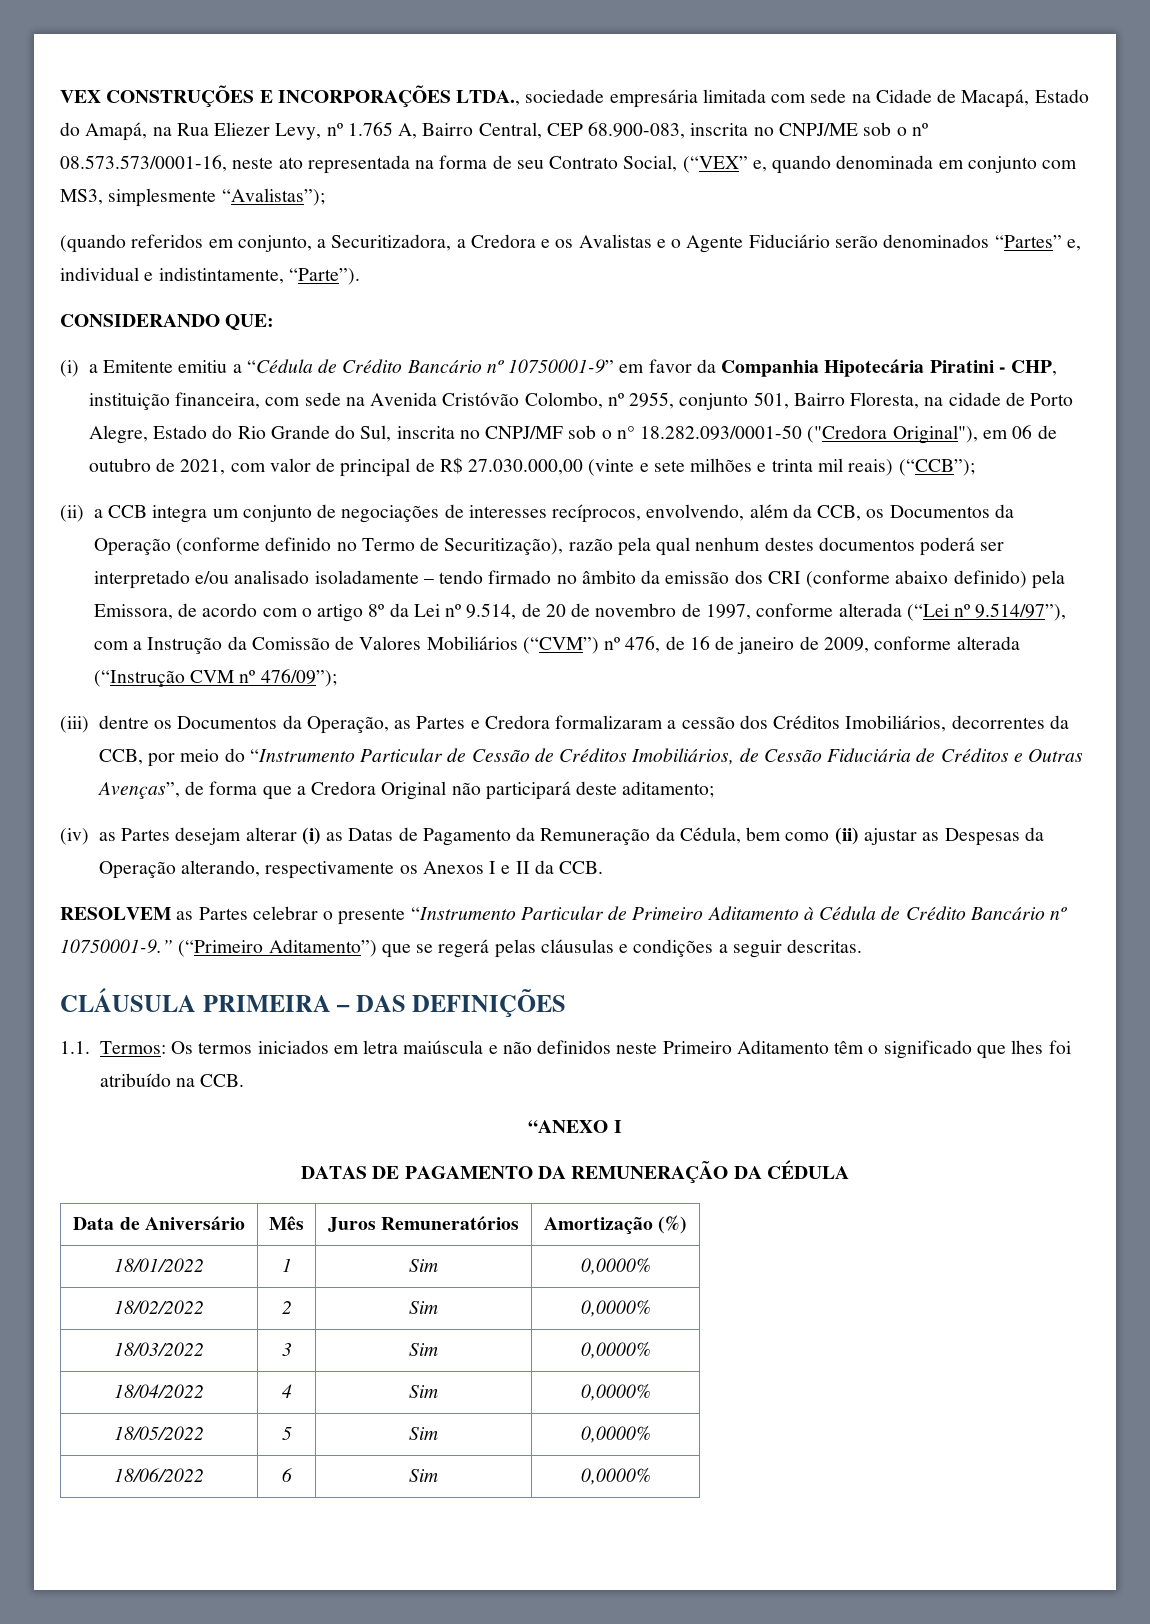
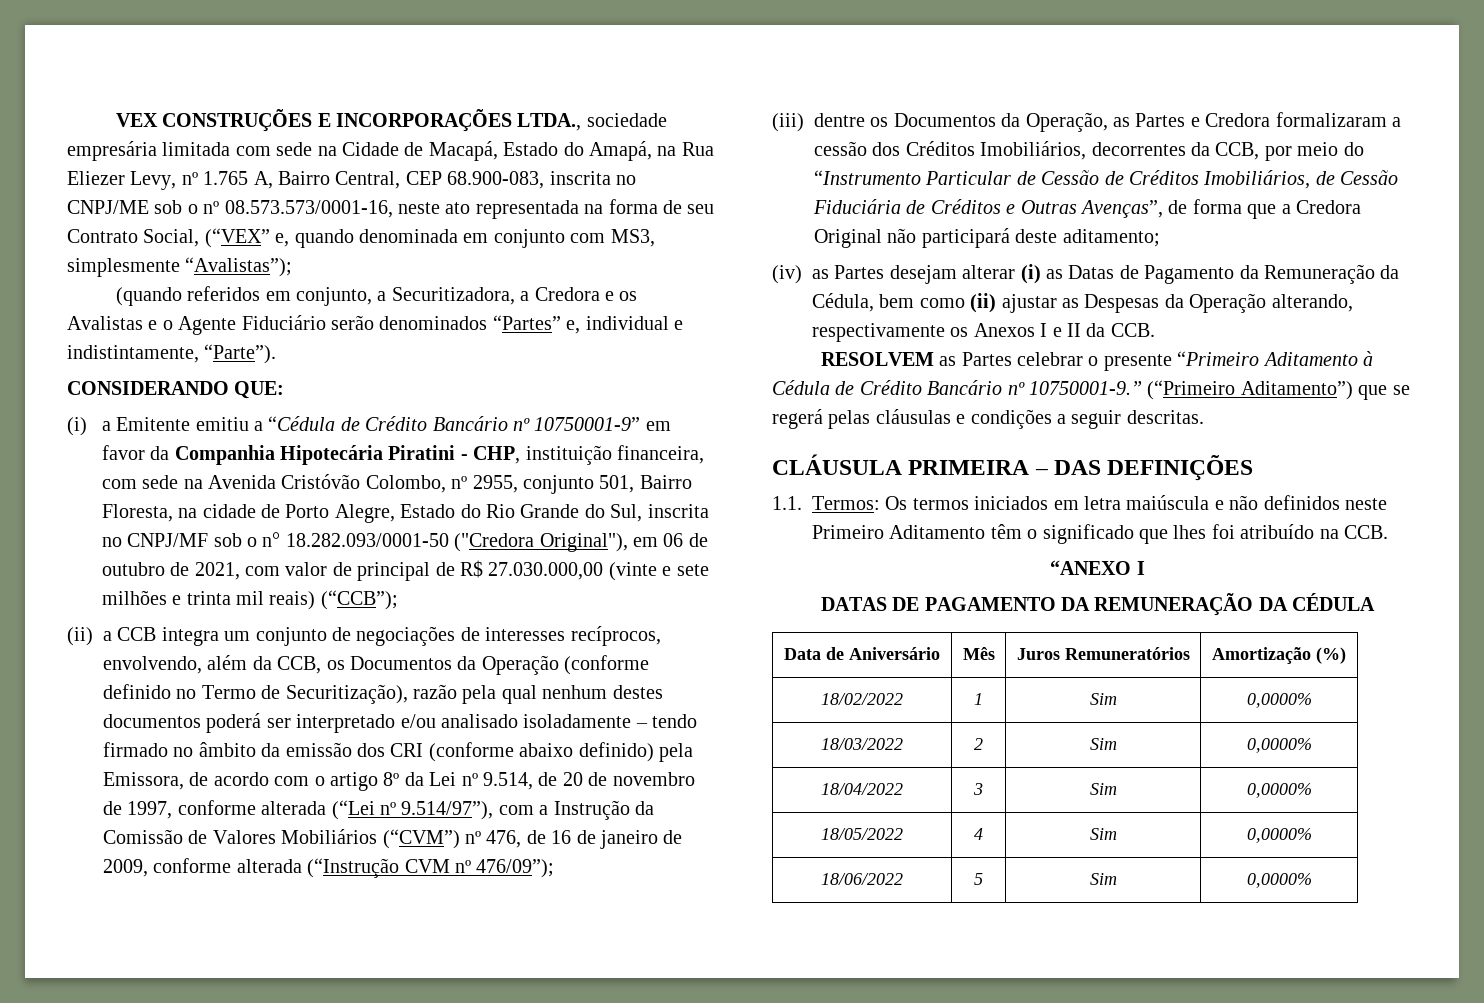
- RESOLVEM as Partes celebrar o presente “Instrumento Particular de Primeiro Aditamento à Cédula de Crédito Bancário nº 10750001-9.”
+ RESOLVEM as Partes celebrar o presente “Primeiro Aditamento à Cédula de Crédito Bancário nº 10750001-9.”
- 18/01/2022 | 1 | Sim | 0,0000%
+ 18/02/2022 | 1 | Sim | 0,0000%
- 18/02/2022 | 2 | Sim | 0,0000%
+ 18/03/2022 | 2 | Sim | 0,0000%
- 18/03/2022 | 3 | Sim | 0,0000%
+ 18/04/2022 | 3 | Sim | 0,0000%
- 18/04/2022 | 4 | Sim | 0,0000%
+ 18/05/2022 | 4 | Sim | 0,0000%
- 18/05/2022 | 5 | Sim | 0,0000%
+ 18/06/2022 | 5 | Sim | 0,0000%
- 18/06/2022 | 6 | Sim | 0,0000%

